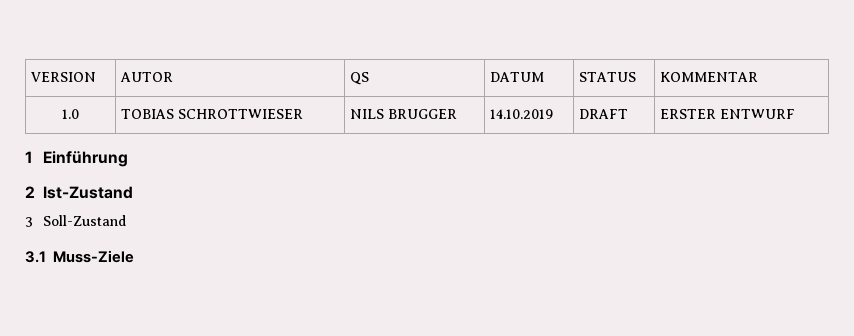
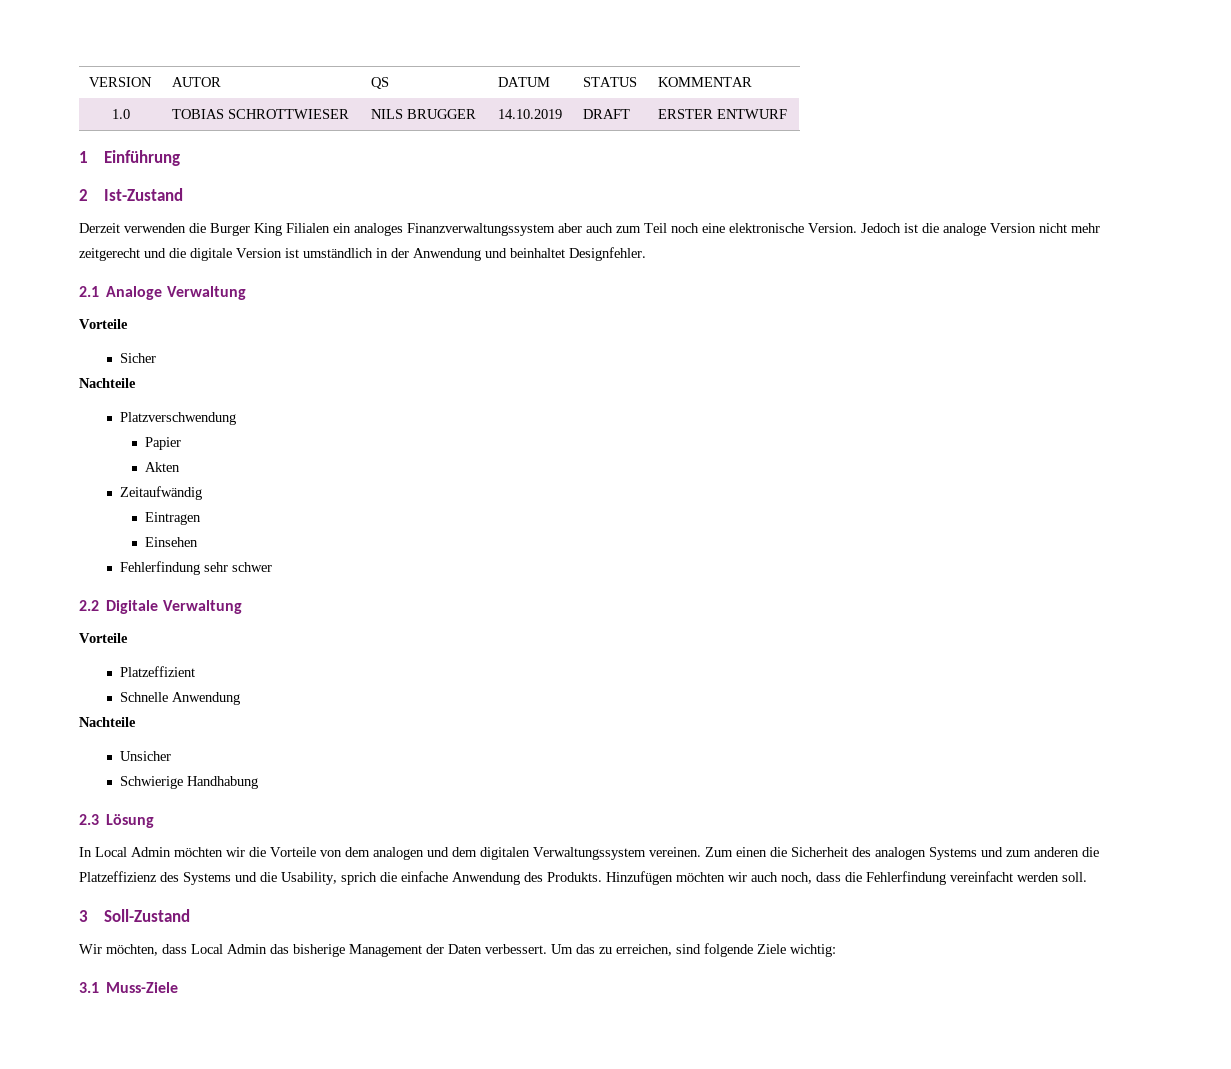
+ Derzeit verwenden die Burger King Filialen ein analoges Finanzverwaltungssystem aber auch zum Teil noch eine elektronische Version. Jedoch ist die analoge Version nicht mehr zeitgerecht und die digitale Version ist umständlich in der Anwendung und beinhaltet Designfehler.
+ 2.1 Analoge Verwaltung
+ Vorteile
+ Sicher
+ Nachteile
+ Platzverschwendung
+ Papier
+ Akten
+ Zeitaufwändig
+ Eintragen
+ Einsehen
+ Fehlerfindung sehr schwer
+ 2.2 Digitale Verwaltung
+ Vorteile
+ Platzeffizient
+ Schnelle Anwendung
+ Nachteile
+ Unsicher
+ Schwierige Handhabung
+ 2.3 Lösung
+ In Local Admin möchten wir die Vorteile von dem analogen und dem digitalen Verwaltungssystem vereinen. Zum einen die Sicherheit des analogen Systems und zum anderen die Platzeffizienz des Systems und die Usability, sprich die einfache Anwendung des Produkts. Hinzufügen möchten wir auch noch, dass die Fehlerfindung vereinfacht werden soll.
  3 Soll-Zustand
+ Wir möchten, dass Local Admin das bisherige Management der Daten verbessert. Um das zu erreichen, sind folgende Ziele wichtig:

